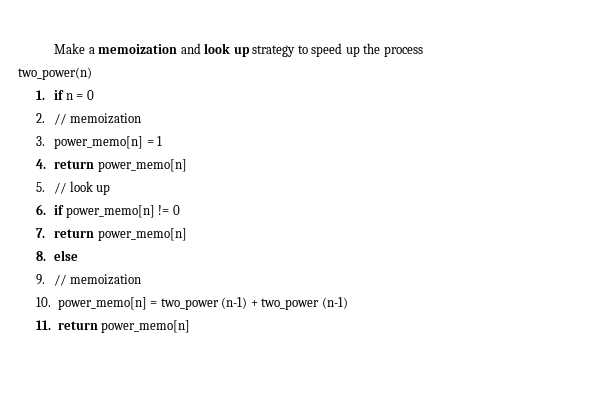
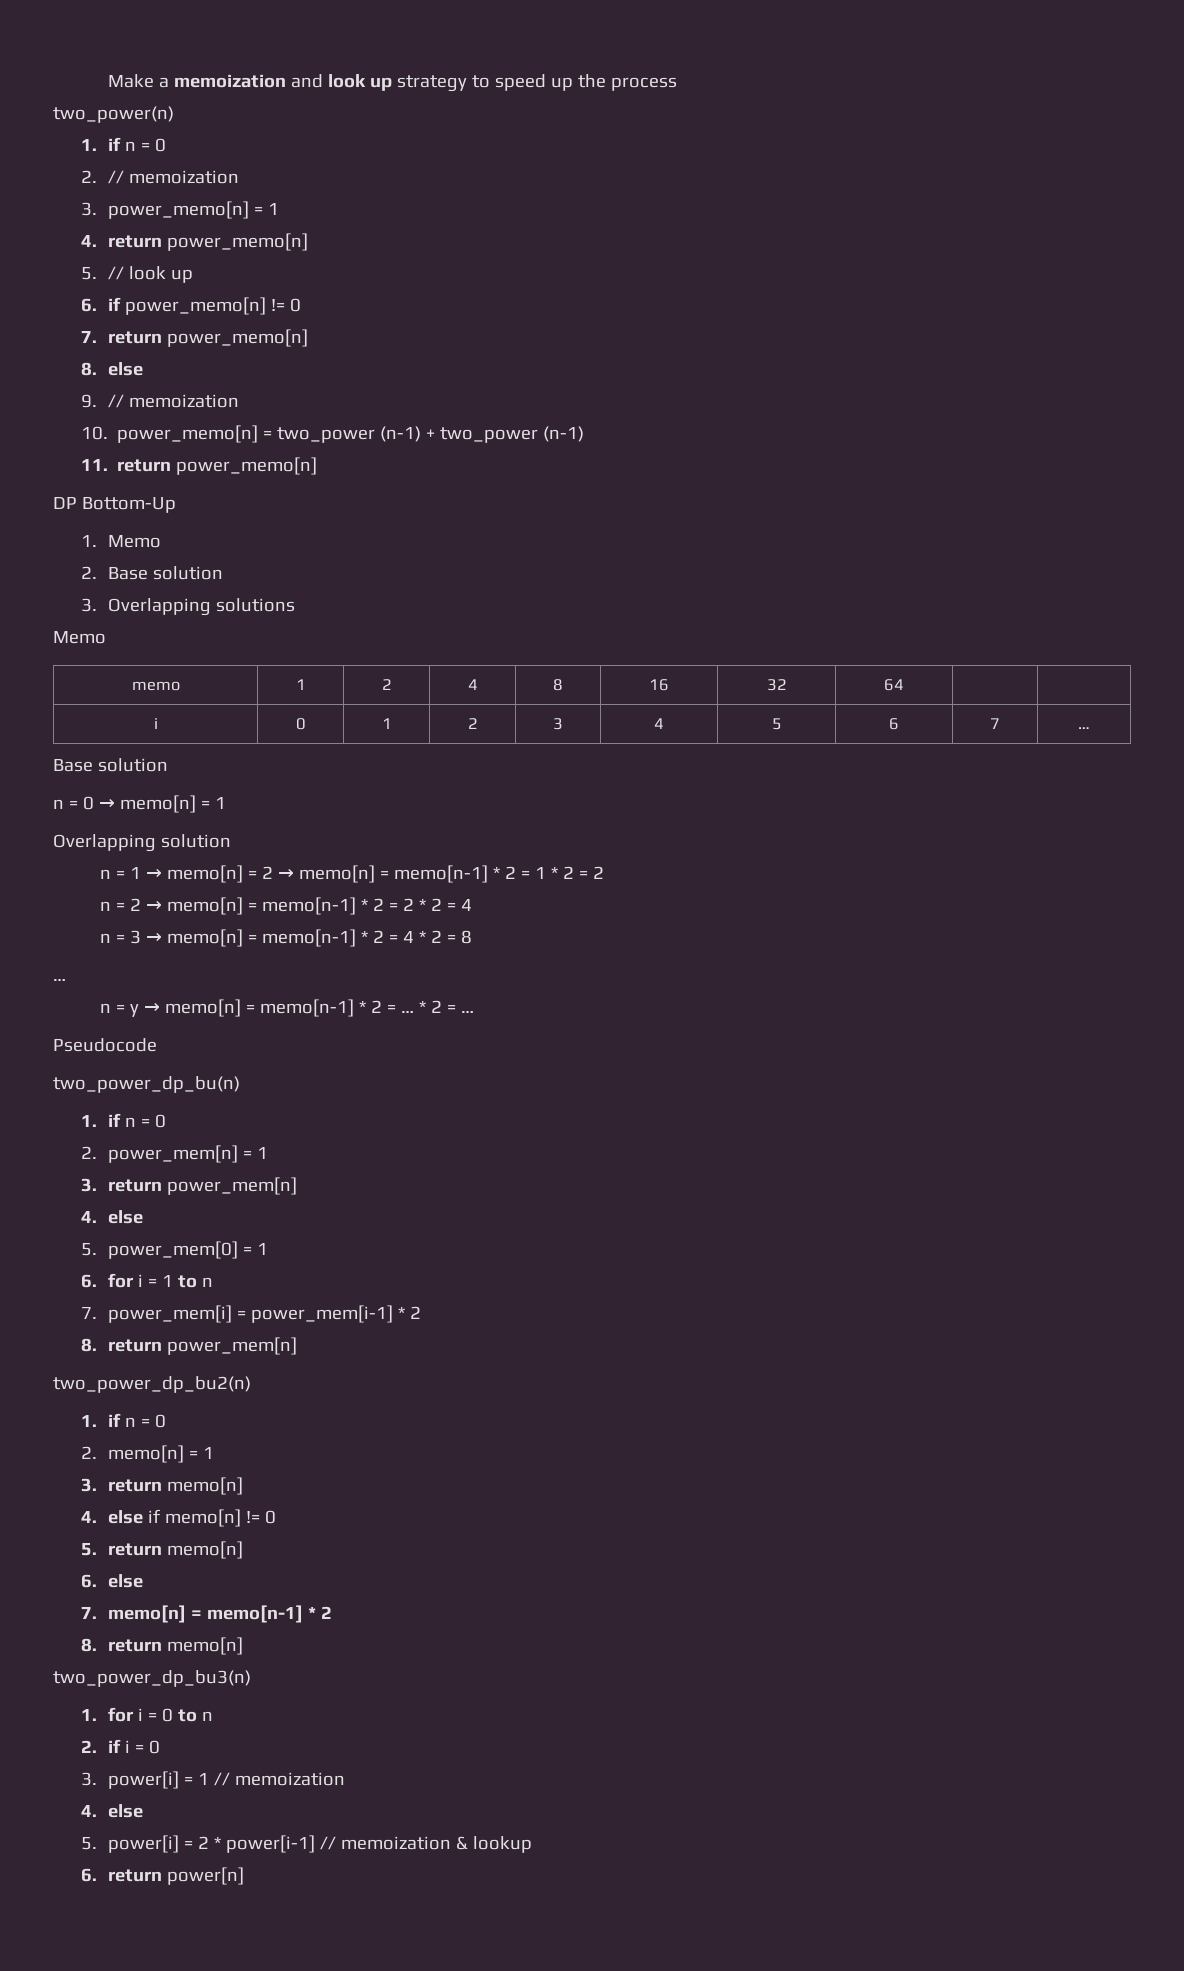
+ DP Bottom-Up
+ 1. Memo
+ 2. Base solution
+ 3. Overlapping solutions
+ Memo
+ memo | 1 | 2 | 4 | 8 | 16 | 32 | 64 | |
+ i | 0 | 1 | 2 | 3 | 4 | 5 | 6 | 7 | …
+ Base solution
+ n = 0 → memo[n] = 1
+ Overlapping solution
+ n = 1 → memo[n] = 2 → memo[n] = memo[n-1] * 2 = 1 * 2 = 2
+ n = 2 → memo[n] = memo[n-1] * 2 = 2 * 2 = 4
+ n = 3 → memo[n] = memo[n-1] * 2 = 4 * 2 = 8
+ …
+ n = y → memo[n] = memo[n-1] * 2 = … * 2 = …
+ Pseudocode
+ two_power_dp_bu(n)
+ 1. if n = 0
+ 2. power_mem[n] = 1
+ 3. return power_mem[n]
+ 4. else
+ 5. power_mem[0] = 1
+ 6. for i = 1 to n
+ 7. power_mem[i] = power_mem[i-1] * 2
+ 8. return power_mem[n]
+ two_power_dp_bu2(n)
+ 1. if n = 0
+ 2. memo[n] = 1
+ 3. return memo[n]
+ 4. else if memo[n] != 0
+ 5. return memo[n]
+ 6. else
+ 7. memo[n] = memo[n-1] * 2
+ 8. return memo[n]
+ two_power_dp_bu3(n)
+ 1. for i = 0 to n
+ 2. if i = 0
+ 3. power[i] = 1 // memoization
+ 4. else
+ 5. power[i] = 2 * power[i-1] // memoization & lookup
+ 6. return power[n]

